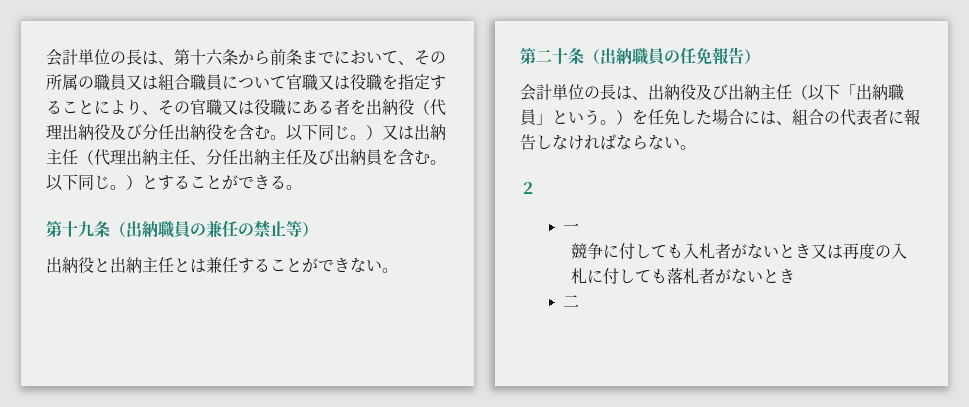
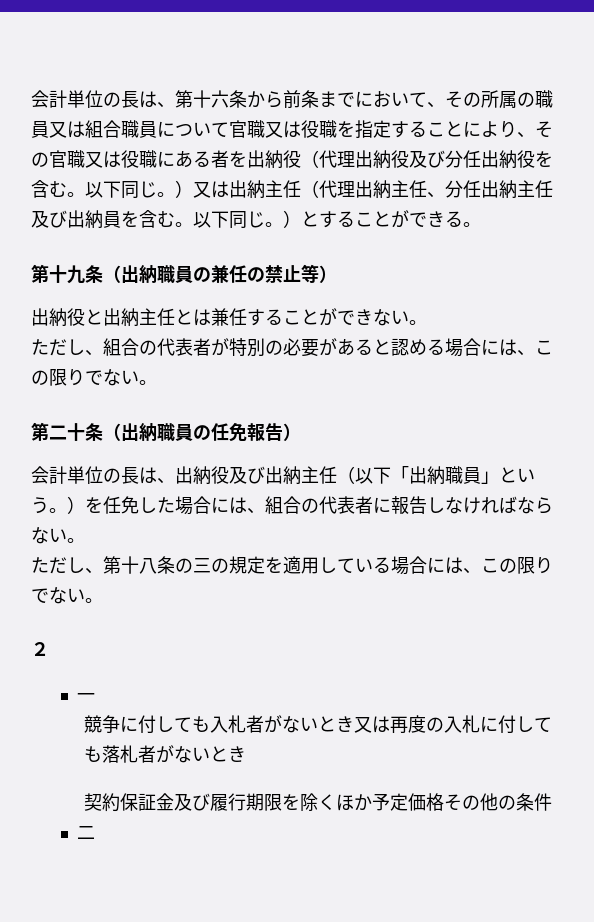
+ ただし、組合の代表者が特別の必要があると認める場合には、この限りでない。
+ ただし、第十八条の三の規定を適用している場合には、この限りでない。
+ 契約保証金及び履行期限を除くほか予定価格その他の条件

